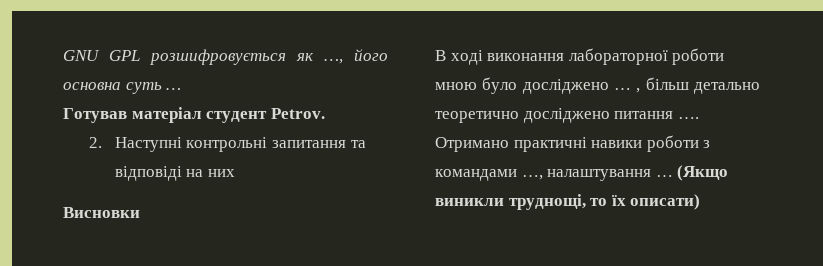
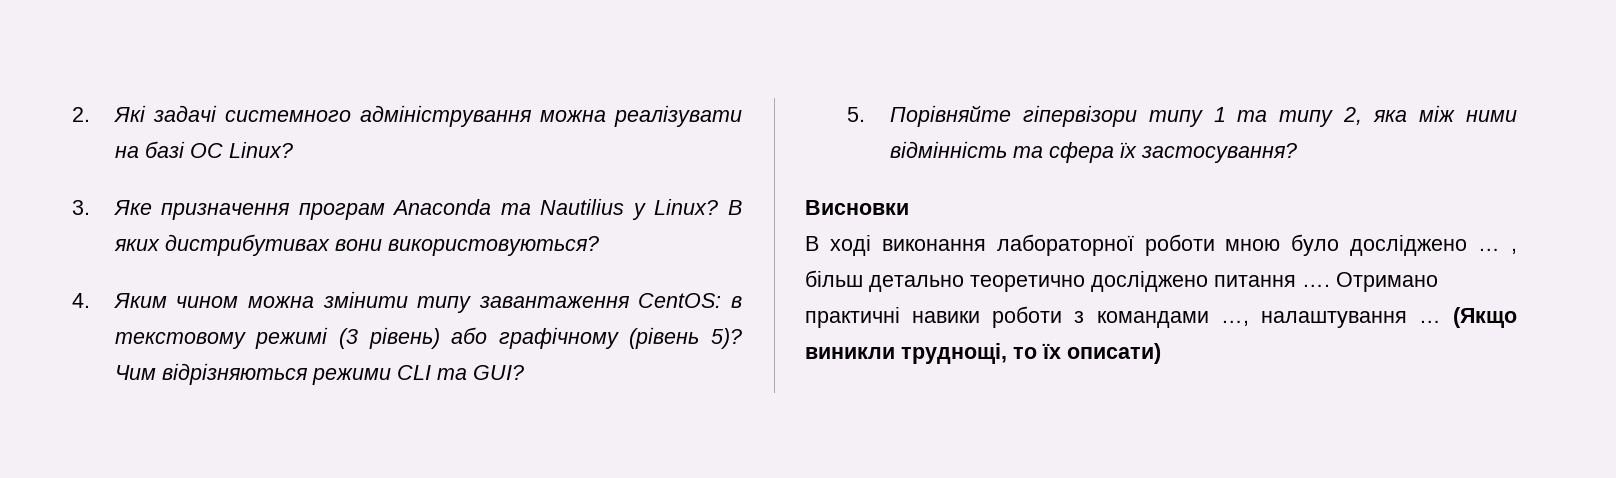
- GNU GPL розшифровується як …, його основна суть …
- Готував матеріал студент Petrov.
- 2. Наступні контрольні запитання та відповіді на них
+ 2. Які задачі системного адміністрування можна реалізувати на базі ОС Linux?
+ 3. Яке призначення програм Anaconda та Nautilius у Linux? В яких дистрибутивах вони використовуються?
+ 4. Яким чином можна змінити типу завантаження CentOS: в текстовому режимі (3 рівень) або графічному (рівень 5)? Чим відрізняються режими CLI та GUI?
+ 5. Порівняйте гіпервізори типу 1 та типу 2, яка між ними відмінність та сфера їх застосування?

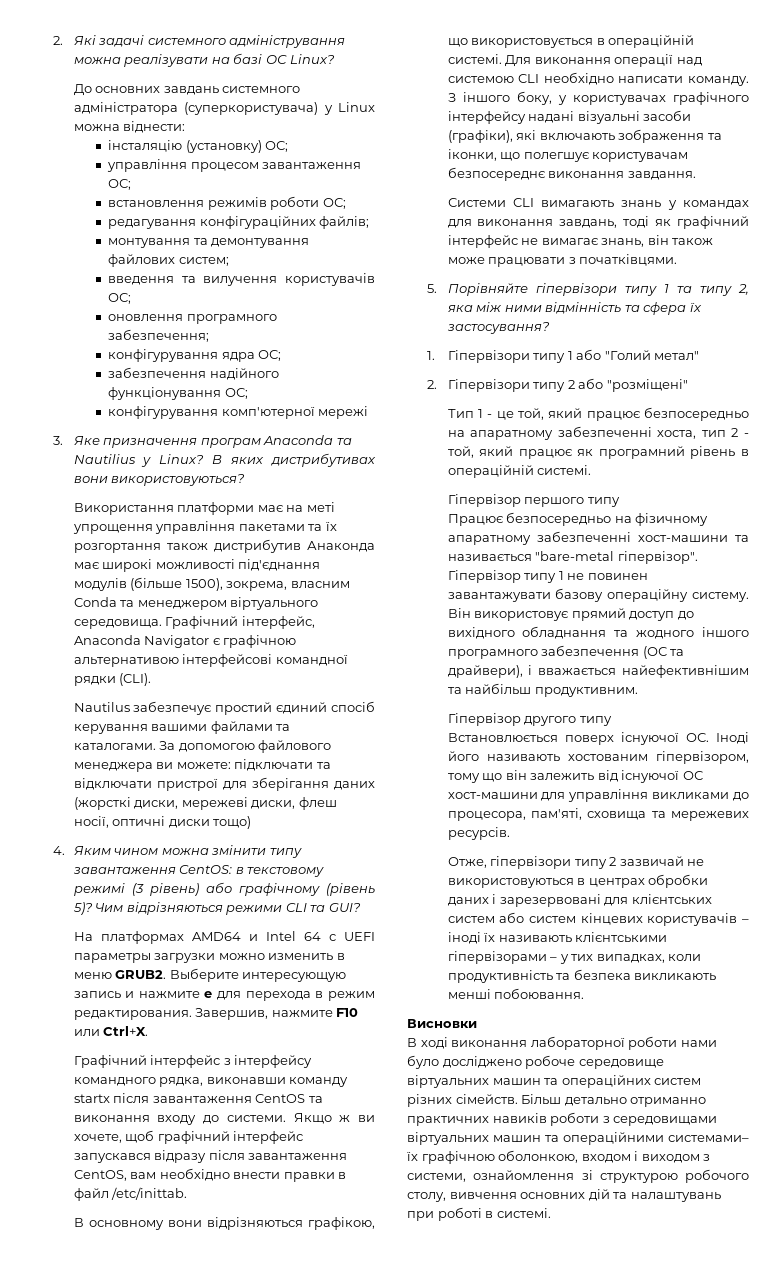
+ До основних завдань системного адміністратора (суперкористувача) у Linux можна віднести:
+ інсталяцію (установку) ОС;
+ управління процесом завантаження ОС;
+ встановлення режимів роботи ОС;
+ редагування конфігураційних файлів;
+ монтування та демонтування файлових систем;
+ введення та вилучення користувачів ОС;
+ оновлення програмного забезпечення;
+ конфігурування ядра ОС;
+ забезпечення надійного функціонування ОС;
+ конфігурування комп'ютерної мережі
+ Використання платформи має на меті упрощення управління пакетами та їх розгортання також дистрибутив Анаконда має широкі можливості під'єднання модулів (більше 1500), зокрема, власним Conda та менеджером віртуального середовища. Графічний інтерфейс, Anaconda Navigator є графічною альтернативою інтерфейсові командної рядки (CLI).
+ Nautilus забезпечує простий єдиний спосіб керування вашими файлами та каталогами. За допомогою файлового менеджера ви можете: підключати та відключати пристрої для зберігання даних (жорсткі диски, мережеві диски, флеш носії, оптичні диски тощо)
+ На платформах AMD64 и Intel 64 с UEFI параметры загрузки можно изменить в меню GRUB2. Выберите интересующую запись и нажмите е для перехода в режим редактирования. Завершив, нажмите F10 или Ctrl+X.
+ Графічний інтерфейс з інтерфейсу командного рядка, виконавши команду startx після завантаження CentOS та виконання входу до системи. Якщо ж ви хочете, щоб графічний інтерфейс запускався відразу після завантаження CentOS, вам необхідно внести правки в файл /etc/inittab.
+ В основному вони відрізняються графікою, що використовується в операційній системі. Для виконання операції над системою CLI необхідно написати команду. З іншого боку, у користувачах графічного інтерфейсу надані візуальні засоби (графіки), які включають зображення та іконки, що полегшує користувачам безпосереднє виконання завдання.
+ Системи CLI вимагають знань у командах для виконання завдань, тоді як графічний інтерфейс не вимагає знань, він також може працювати з початківцями.
+ 1. Гіпервізори типу 1 або "Голий метал"
+ 2. Гіпервізори типу 2 або "розміщені"
+ Тип 1 - це той, який працює безпосередньо на апаратному забезпеченні хоста, тип 2 - той, який працює як програмний рівень в операційній системі.
+ Гіпервізор першого типу
+ Працює безпосередньо на фізичному апаратному забезпеченні хост-машини та називається "bare-metal гіпервізор". Гіпервізор типу 1 не повинен завантажувати базову операційну систему. Він використовує прямий доступ до вихідного обладнання та жодного іншого програмного забезпечення (ОС та драйвери), і вважається найефективнішим та найбільш продуктивним.
+ Гіпервізор другого типу
+ Встановлюється поверх існуючої ОС. Іноді його називають хостованим гіпервізором, тому що він залежить від існуючої ОС хост-машини для управління викликами до процесора, пам'яті, сховища та мережевих ресурсів.
+ Отже, гіпервізори типу 2 зазвичай не використовуються в центрах обробки даних і зарезервовані для клієнтських систем або систем кінцевих користувачів – іноді їх називають клієнтськими гіпервізорами – у тих випадках, коли продуктивність та безпека викликають менші побоювання.
- В ході виконання лабораторної роботи мною було досліджено … , більш детально теоретично досліджено питання …. Отримано практичні навики роботи з командами …, налаштування … (Якщо виникли труднощі, то їх описати)
+ В ході виконання лабораторної роботи нами було досліджено робоче середовище віртуальних машин та операційних систем різних сімейств. Більш детально отриманно практичних навиків роботи з середовищами віртуальних машин та операційними системами– їх графічною оболонкою, входом і виходом з системи, ознайомлення зі структурою робочого столу, вивчення основних дій та налаштувань при роботі в системі.

